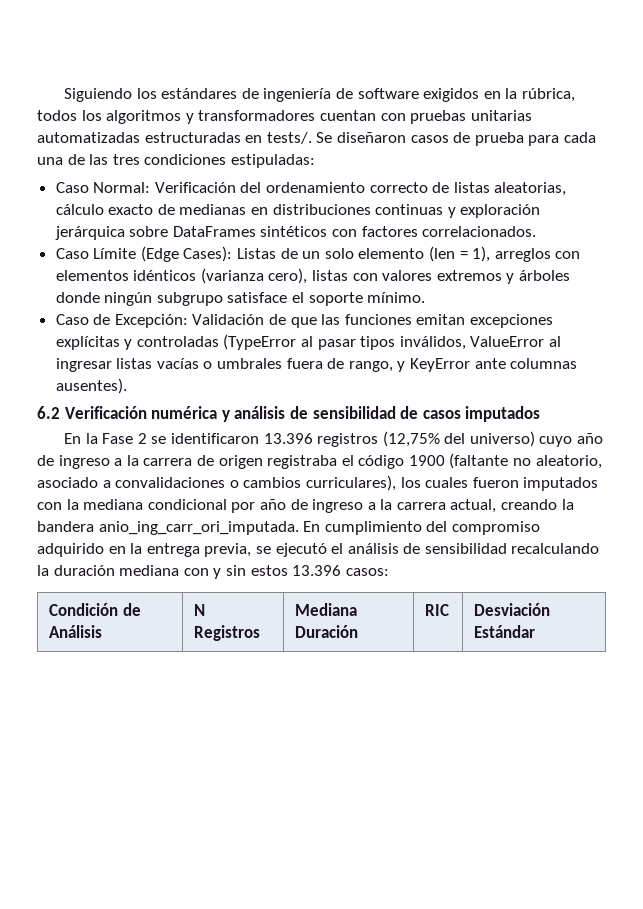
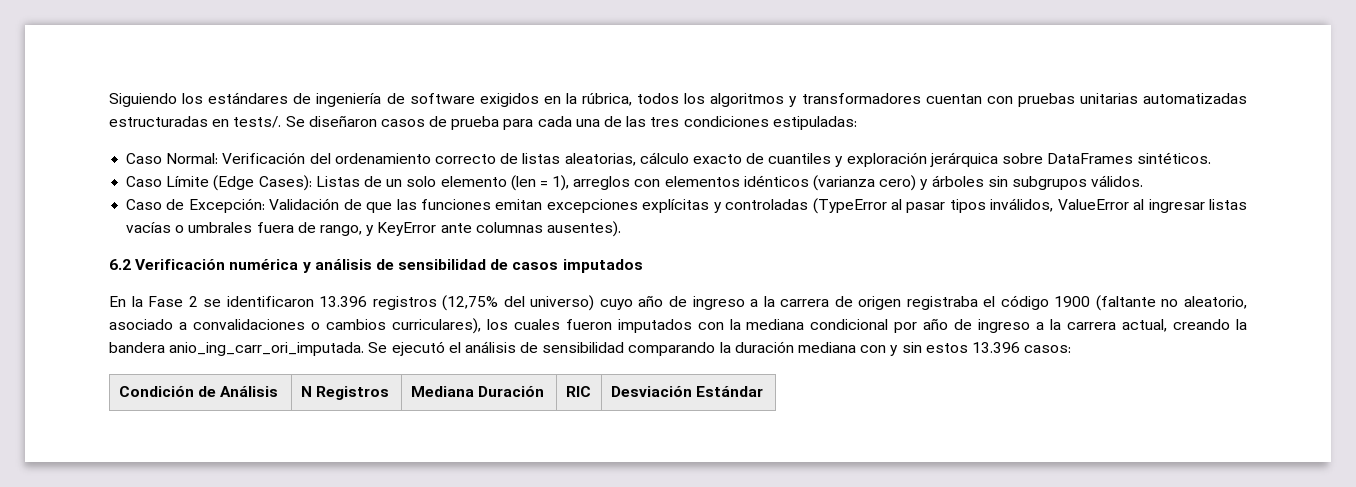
- Caso Normal: Verificación del ordenamiento correcto de listas aleatorias, cálculo exacto de medianas en distribuciones continuas y exploración jerárquica sobre DataFrames sintéticos con factores correlacionados.
+ Caso Normal: Verificación del ordenamiento correcto de listas aleatorias, cálculo exacto de cuantiles y exploración jerárquica sobre DataFrames sintéticos.
- Caso Límite (Edge Cases): Listas de un solo elemento (len = 1), arreglos con elementos idénticos (varianza cero), listas con valores extremos y árboles donde ningún subgrupo satisface el soporte mínimo.
+ Caso Límite (Edge Cases): Listas de un solo elemento (len = 1), arreglos con elementos idénticos (varianza cero) y árboles sin subgrupos válidos.
- En cumplimiento del compromiso adquirido en la entrega previa, se ejecutó el análisis de sensibilidad recalculando la duración mediana con y sin estos 13.396 casos:
+ Se ejecutó el análisis de sensibilidad comparando la duración mediana con y sin estos 13.396 casos:

